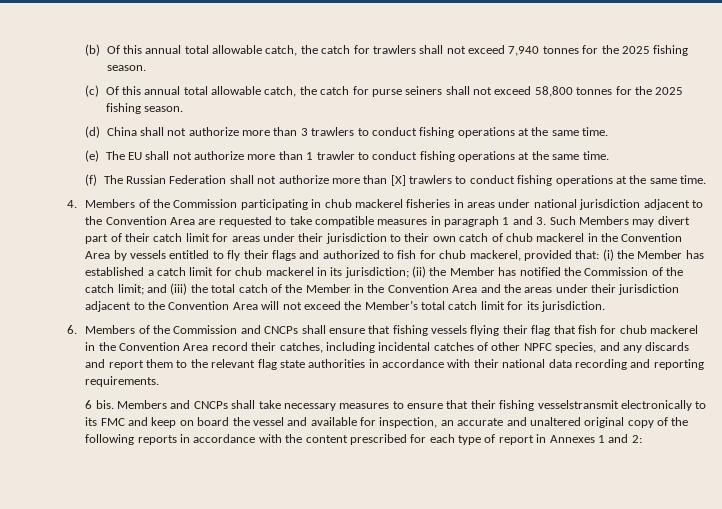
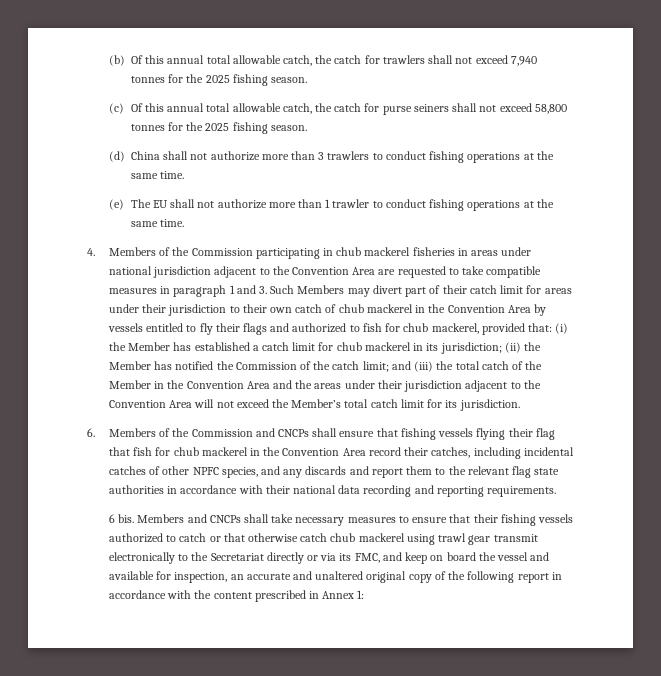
- (f) The Russian Federation shall not authorize more than [X] trawlers to conduct fishing operations at the same time.
- Members and CNCPs shall take necessary measures to ensure that their fishing vesselstransmit electronically to its FMC and keep on board the vessel and available for inspection, an accurate and unaltered original copy of the following reports in accordance with the content prescribed for each type of report in Annexes 1 and 2:
+ Members and CNCPs shall take necessary measures to ensure that their fishing vessels authorized to catch or that otherwise catch chub mackerel using trawl gear transmit electronically to the Secretariat directly or via its FMC, and keep on board the vessel and available for inspection, an accurate and unaltered original copy of the following report in accordance with the content prescribed in Annex 1:

